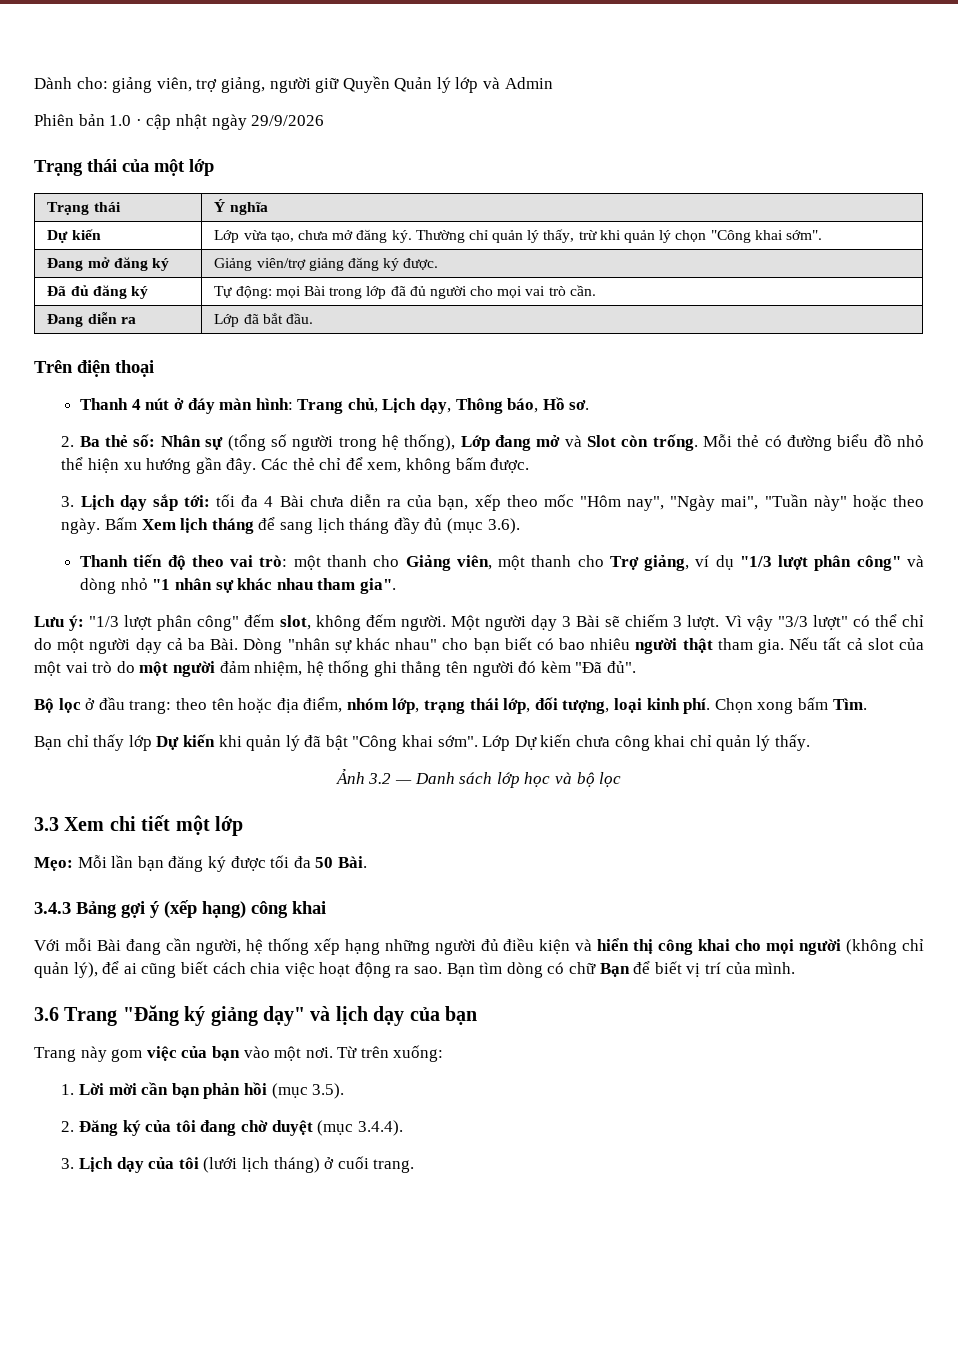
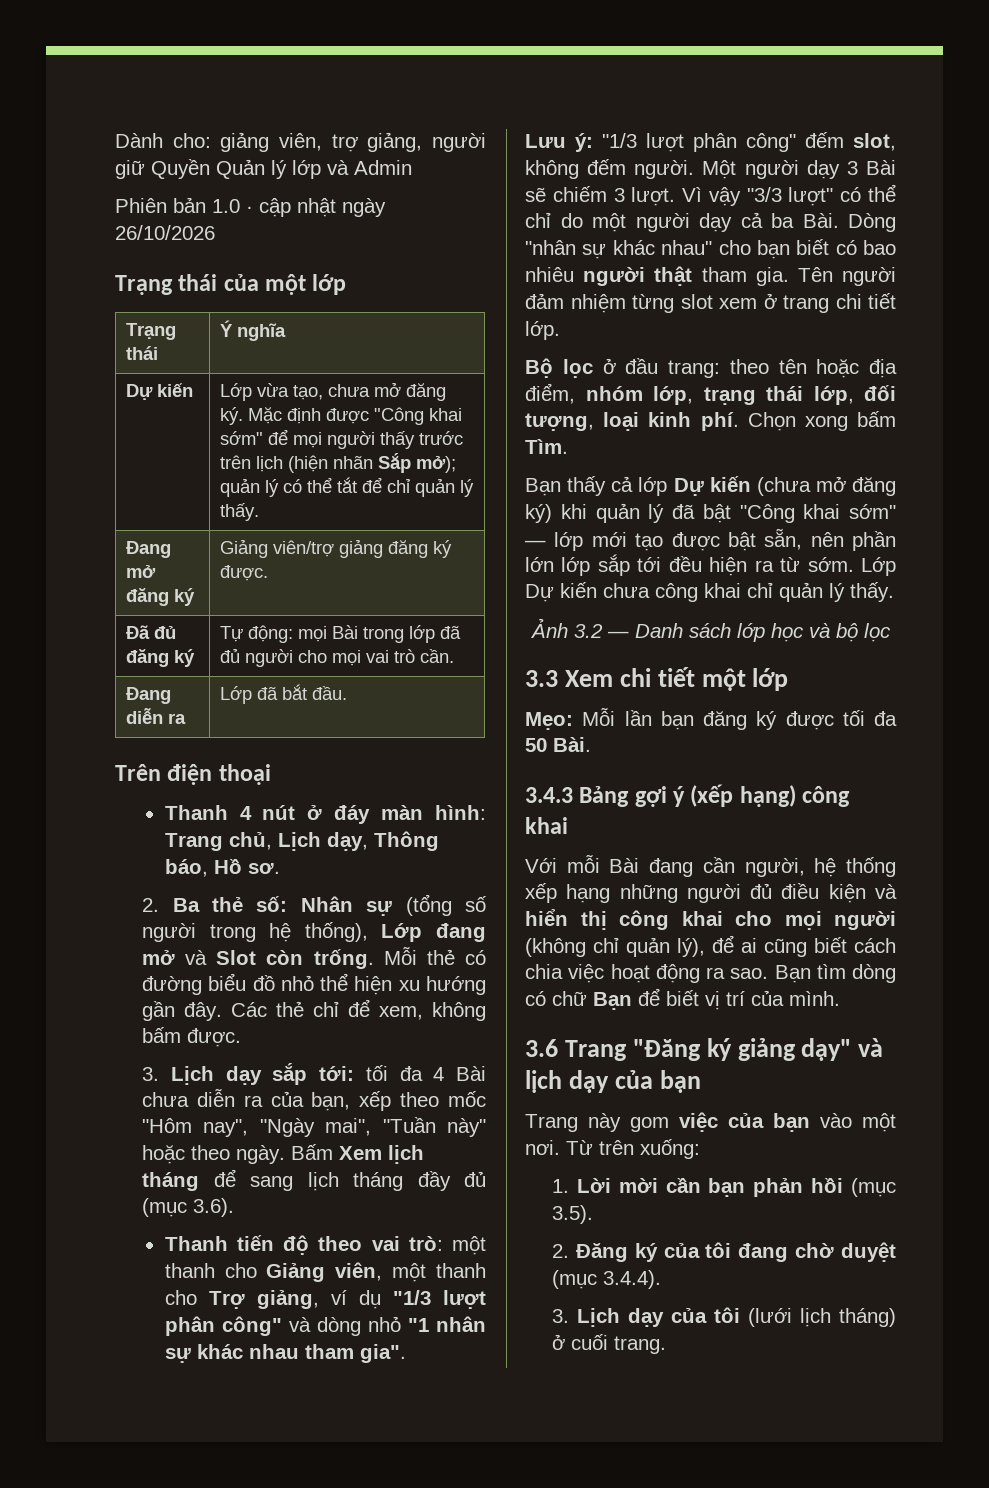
- Phiên bản 1.0 · cập nhật ngày 29/9/2026
+ Phiên bản 1.0 · cập nhật ngày 26/10/2026
- Dự kiến | Lớp vừa tạo, chưa mở đăng ký. Thường chỉ quản lý thấy, trừ khi quản lý chọn "Công khai sớm".
+ Dự kiến | Lớp vừa tạo, chưa mở đăng ký. Mặc định được "Công khai sớm" để mọi người thấy trước trên lịch (hiện nhãn Sắp mở); quản lý có thể tắt để chỉ quản lý thấy.
- Nếu tất cả slot của một vai trò do một người đảm nhiệm, hệ thống ghi thẳng tên người đó kèm "Đã đủ".
+ Tên người đảm nhiệm từng slot xem ở trang chi tiết lớp.
- Bạn chỉ thấy lớp Dự kiến khi quản lý đã bật "Công khai sớm".
+ Bạn thấy cả lớp Dự kiến (chưa mở đăng ký) khi quản lý đã bật "Công khai sớm" — lớp mới tạo được bật sẵn, nên phần lớn lớp sắp tới đều hiện ra từ sớm.

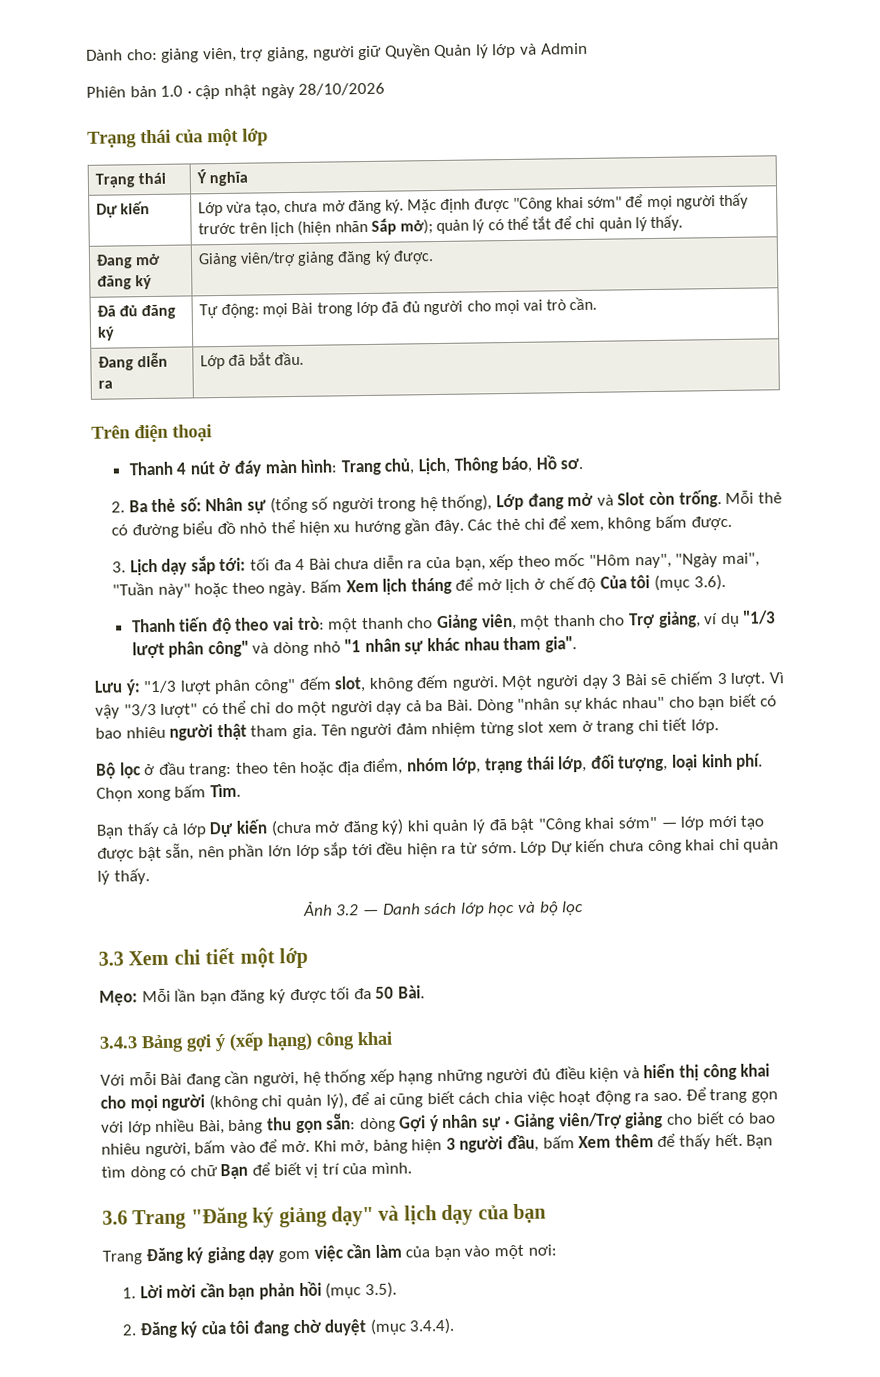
- Phiên bản 1.0 · cập nhật ngày 26/10/2026
+ Phiên bản 1.0 · cập nhật ngày 28/10/2026
- Thanh 4 nút ở đáy màn hình: Trang chủ, Lịch dạy, Thông báo, Hồ sơ.
+ Thanh 4 nút ở đáy màn hình: Trang chủ, Lịch, Thông báo, Hồ sơ.
- Bấm Xem lịch tháng để sang lịch tháng đầy đủ (mục 3.6).
+ Bấm Xem lịch tháng để mở lịch ở chế độ Của tôi (mục 3.6).
+ Để trang gọn với lớp nhiều Bài, bảng thu gọn sẵn: dòng Gợi ý nhân sự · Giảng viên/Trợ giảng cho biết có bao nhiêu người, bấm vào để mở. Khi mở, bảng hiện 3 người đầu, bấm Xem thêm để thấy hết.
- Trang này gom việc của bạn vào một nơi. Từ trên xuống:
+ Trang Đăng ký giảng dạy gom việc cần làm của bạn vào một nơi:
- 3. Lịch dạy của tôi (lưới lịch tháng) ở cuối trang.

